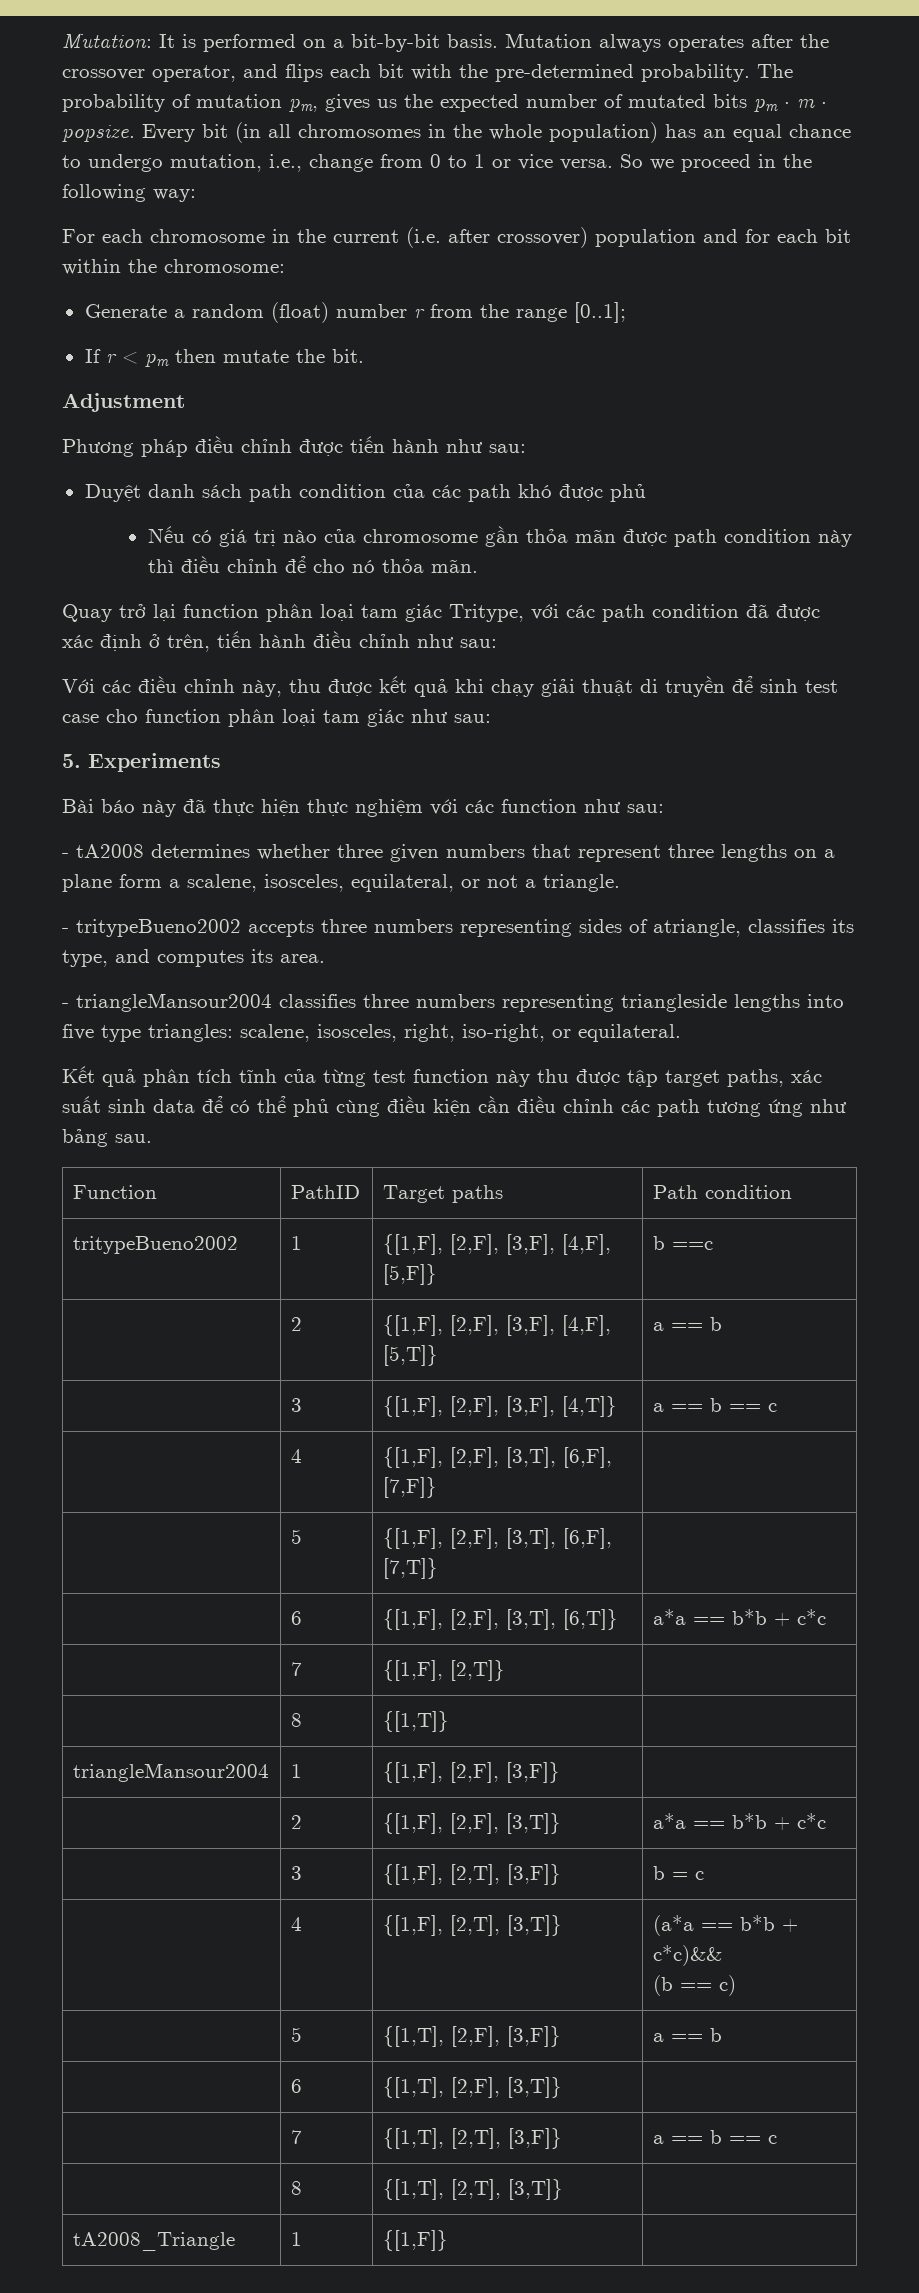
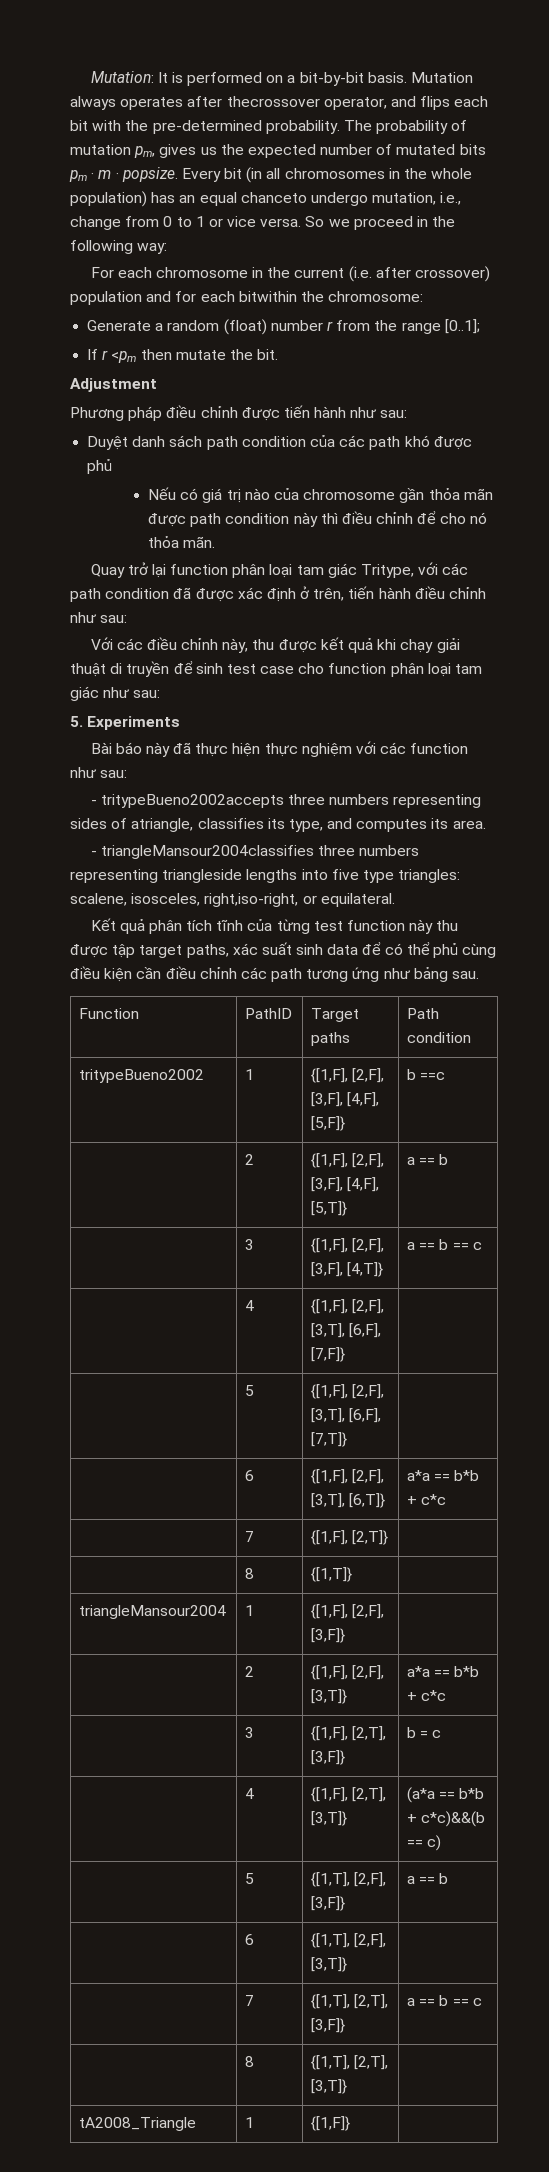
- Mutation always operates after the crossover operator, and flips each bit with the pre-determined probability.
+ Mutation always operates after thecrossover operator, and flips each bit with the pre-determined probability.
- Every bit (in all chromosomes in the whole population) has an equal chance to undergo mutation, i.e., change from 0 to 1 or vice versa.
+ Every bit (in all chromosomes in the whole population) has an equal chanceto undergo mutation, i.e., change from 0 to 1 or vice versa.
- For each chromosome in the current (i.e. after crossover) population and for each bit within the chromosome:
+ For each chromosome in the current (i.e. after crossover) population and for each bitwithin the chromosome:
- If r < pm then mutate the bit.
+ If r <pm then mutate the bit.
- - tA2008 determines whether three given numbers that represent three lengths on a plane form a scalene, isosceles, equilateral, or not a triangle.
- - tritypeBueno2002 accepts three numbers representing sides of atriangle, classifies its type, and computes its area.
+ - tritypeBueno2002accepts three numbers representing sides of atriangle, classifies its type, and computes its area.
- - triangleMansour2004 classifies three numbers representing triangleside lengths into five type triangles: scalene, isosceles, right, iso-right, or equilateral.
+ - triangleMansour2004classifies three numbers representing triangleside lengths into five type triangles: scalene, isosceles, right,iso-right, or equilateral.
- | 4 | {[1,F], [2,T], [3,T]} | (a*a == b*b + c*c)&&
- (b == c)
+ | 4 | {[1,F], [2,T], [3,T]} | (a*a == b*b + c*c)&&(b == c)

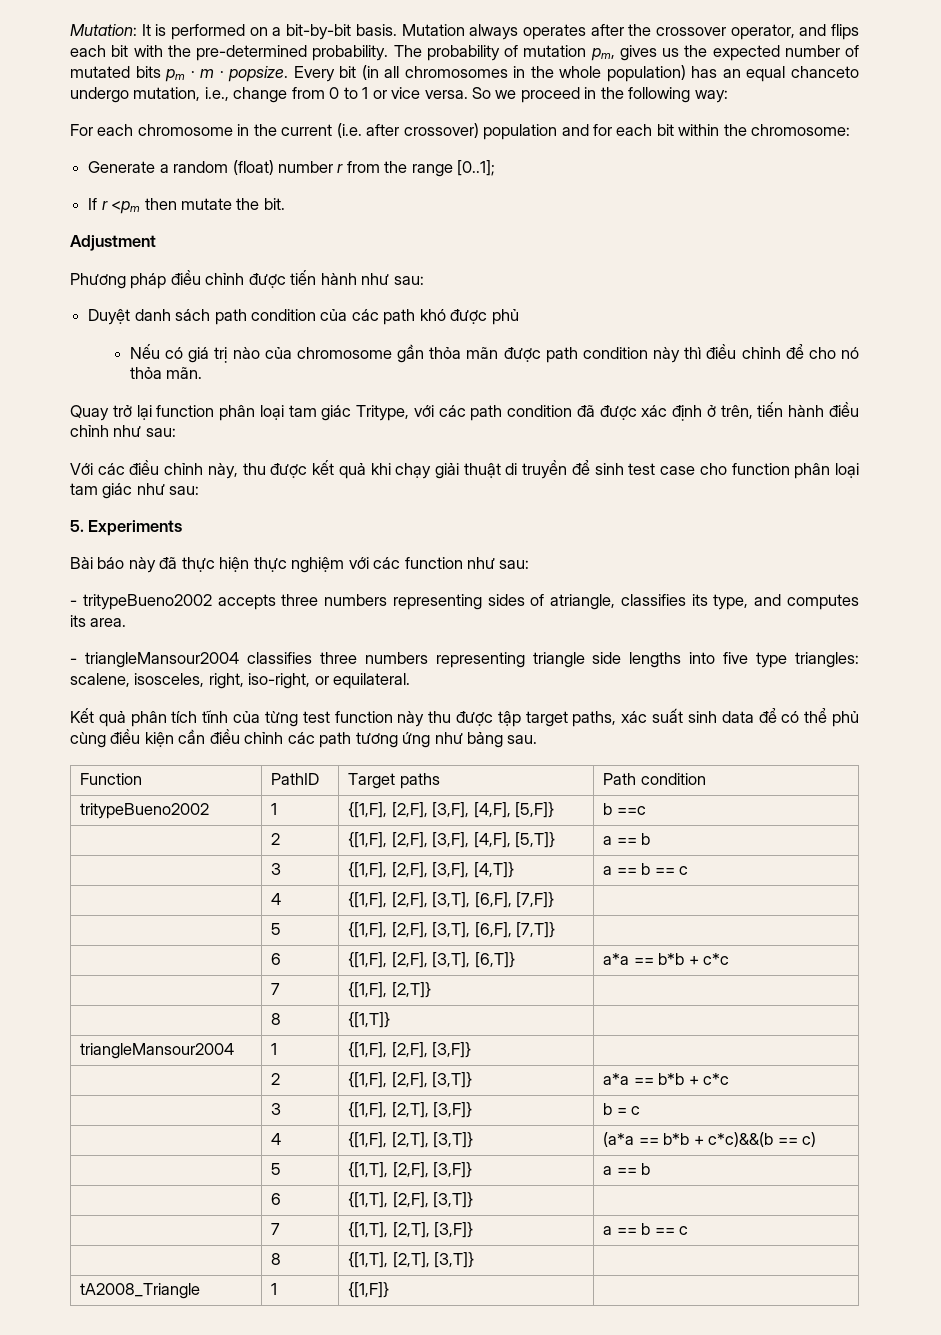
- Mutation always operates after thecrossover operator, and flips each bit with the pre-determined probability.
+ Mutation always operates after the crossover operator, and flips each bit with the pre-determined probability.
- For each chromosome in the current (i.e. after crossover) population and for each bitwithin the chromosome:
+ For each chromosome in the current (i.e. after crossover) population and for each bit within the chromosome:
- - tritypeBueno2002accepts three numbers representing sides of atriangle, classifies its type, and computes its area.
+ - tritypeBueno2002 accepts three numbers representing sides of atriangle, classifies its type, and computes its area.
- - triangleMansour2004classifies three numbers representing triangleside lengths into five type triangles: scalene, isosceles, right,iso-right, or equilateral.
+ - triangleMansour2004 classifies three numbers representing triangle side lengths into five type triangles: scalene, isosceles, right, iso-right, or equilateral.

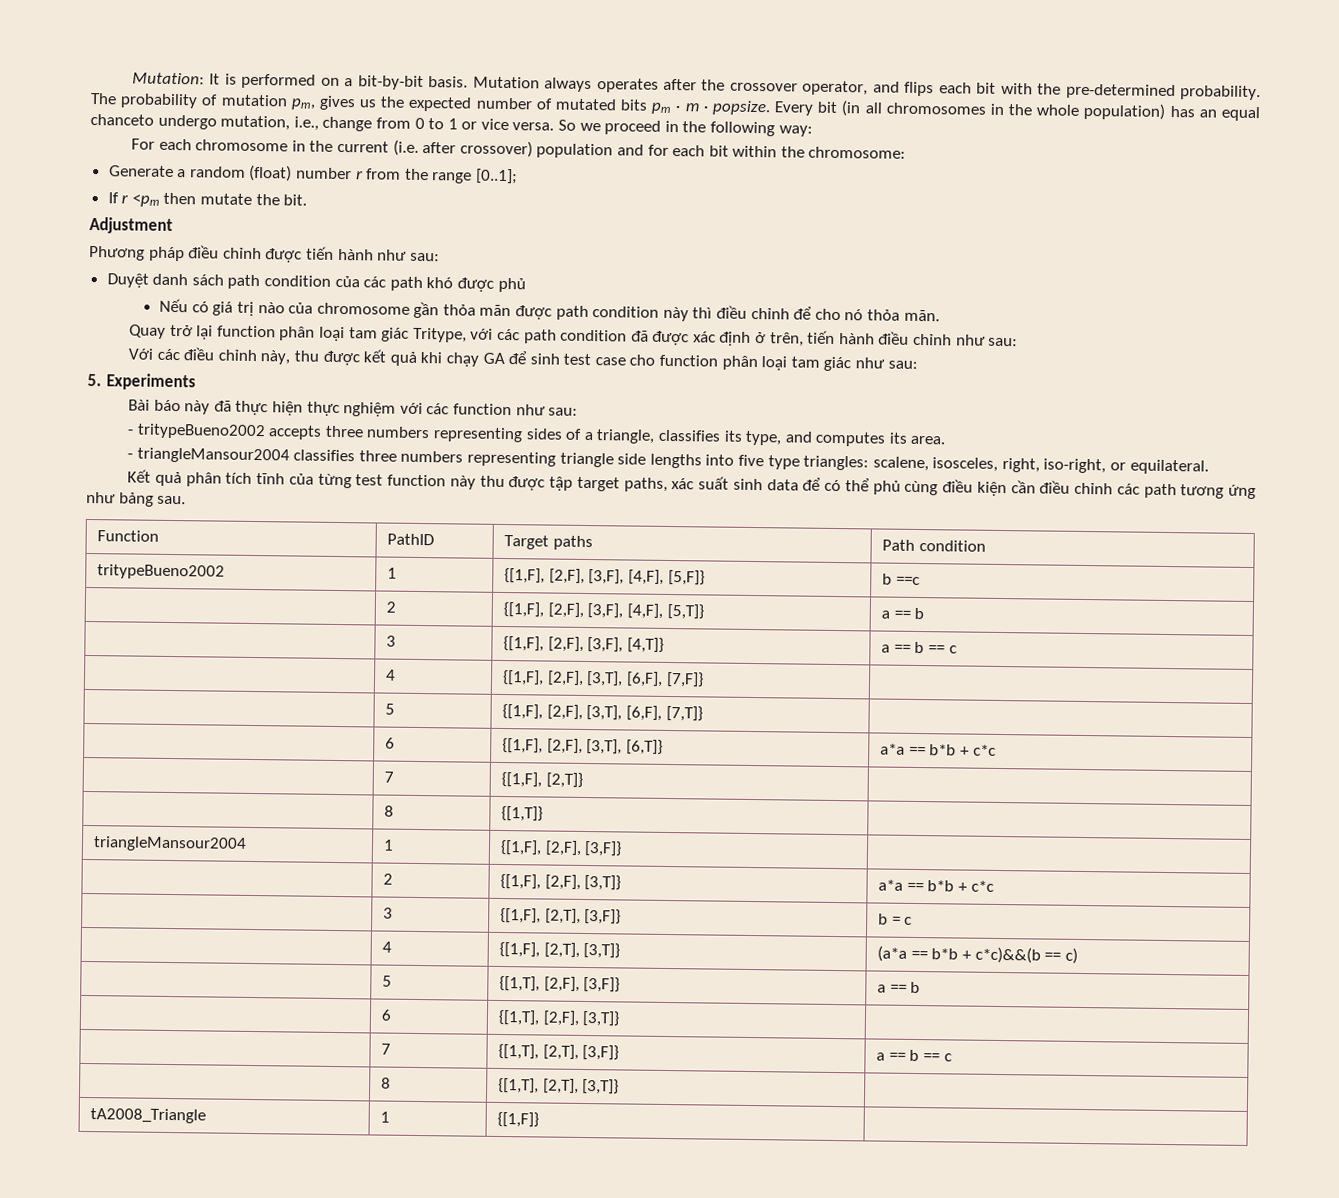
- Với các điều chỉnh này, thu được kết quả khi chạy giải thuật di truyền để sinh test case cho function phân loại tam giác như sau:
+ Với các điều chỉnh này, thu được kết quả khi chạy GA để sinh test case cho function phân loại tam giác như sau:
- - tritypeBueno2002 accepts three numbers representing sides of atriangle, classifies its type, and computes its area.
+ - tritypeBueno2002 accepts three numbers representing sides of a triangle, classifies its type, and computes its area.

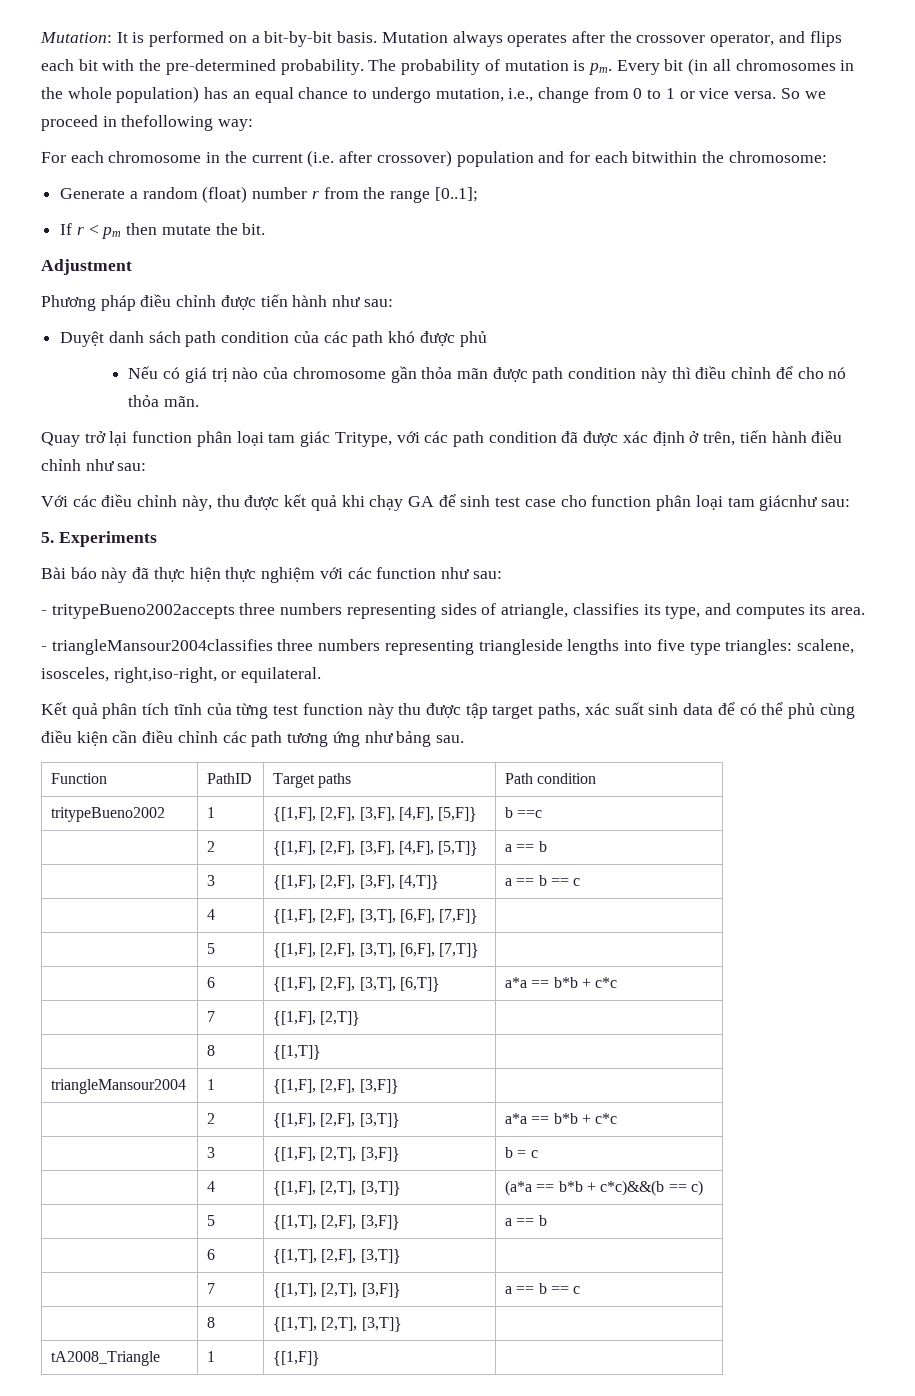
- The probability of mutation pm, gives us the expected number of mutated bits pm · m · popsize.
+ The probability of mutation is pm.
- Every bit (in all chromosomes in the whole population) has an equal chanceto undergo mutation, i.e., change from 0 to 1 or vice versa.
+ Every bit (in all chromosomes in the whole population) has an equal chance to undergo mutation, i.e., change from 0 to 1 or vice versa.
- So we proceed in the following way:
+ So we proceed in thefollowing way:
- For each chromosome in the current (i.e. after crossover) population and for each bit within the chromosome:
+ For each chromosome in the current (i.e. after crossover) population and for each bitwithin the chromosome:
- If r <pm then mutate the bit.
+ If r < pm then mutate the bit.
- Với các điều chỉnh này, thu được kết quả khi chạy GA để sinh test case cho function phân loại tam giác như sau:
+ Với các điều chỉnh này, thu được kết quả khi chạy GA để sinh test case cho function phân loại tam giácnhư sau:
- - tritypeBueno2002 accepts three numbers representing sides of a triangle, classifies its type, and computes its area.
+ - tritypeBueno2002accepts three numbers representing sides of atriangle, classifies its type, and computes its area.
- - triangleMansour2004 classifies three numbers representing triangle side lengths into five type triangles: scalene, isosceles, right, iso-right, or equilateral.
+ - triangleMansour2004classifies three numbers representing triangleside lengths into five type triangles: scalene, isosceles, right,iso-right, or equilateral.

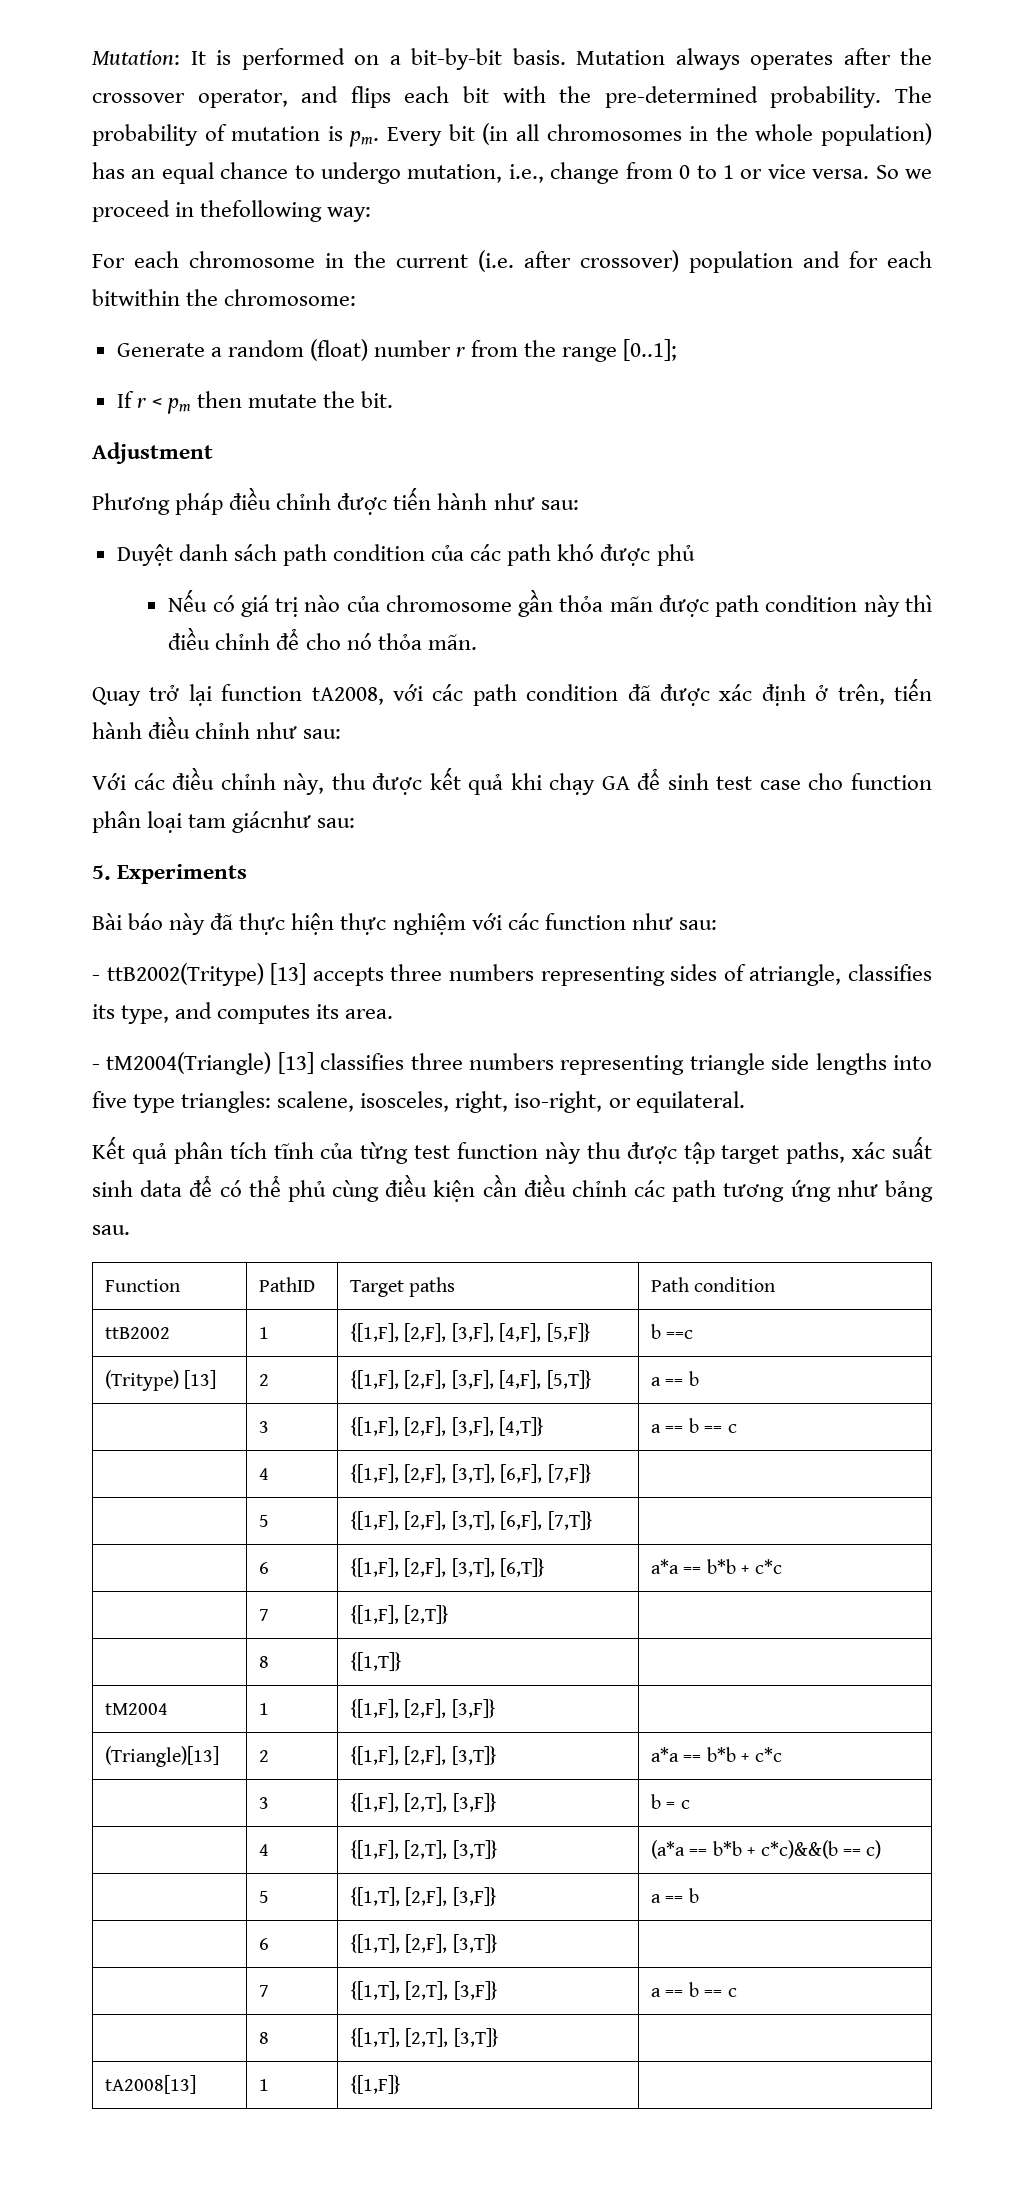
- Quay trở lại function phân loại tam giác Tritype, với các path condition đã được xác định ở trên, tiến hành điều chỉnh như sau:
+ Quay trở lại function tA2008, với các path condition đã được xác định ở trên, tiến hành điều chỉnh như sau:
- - tritypeBueno2002accepts three numbers representing sides of atriangle, classifies its type, and computes its area.
+ - ttB2002(Tritype) [13] accepts three numbers representing sides of atriangle, classifies its type, and computes its area.
- - triangleMansour2004classifies three numbers representing triangleside lengths into five type triangles: scalene, isosceles, right,iso-right, or equilateral.
+ - tM2004(Triangle) [13] classifies three numbers representing triangle side lengths into five type triangles: scalene, isosceles, right, iso-right, or equilateral.
- tritypeBueno2002 | 1 | {[1,F], [2,F], [3,F], [4,F], [5,F]} | b ==c
+ ttB2002 | 1 | {[1,F], [2,F], [3,F], [4,F], [5,F]} | b ==c
- | 2 | {[1,F], [2,F], [3,F], [4,F], [5,T]} | a == b
+ (Tritype) [13] | 2 | {[1,F], [2,F], [3,F], [4,F], [5,T]} | a == b
- triangleMansour2004 | 1 | {[1,F], [2,F], [3,F]} |
+ tM2004 | 1 | {[1,F], [2,F], [3,F]} |
- | 2 | {[1,F], [2,F], [3,T]} | a*a == b*b + c*c
+ (Triangle)[13] | 2 | {[1,F], [2,F], [3,T]} | a*a == b*b + c*c
- tA2008_Triangle | 1 | {[1,F]} |
+ tA2008[13] | 1 | {[1,F]} |

